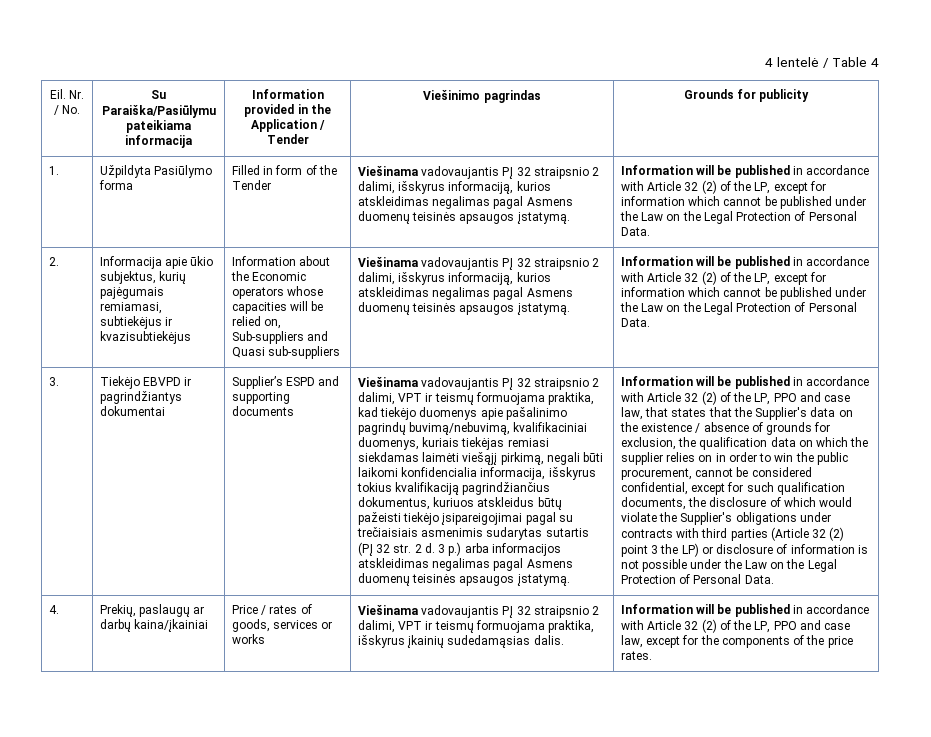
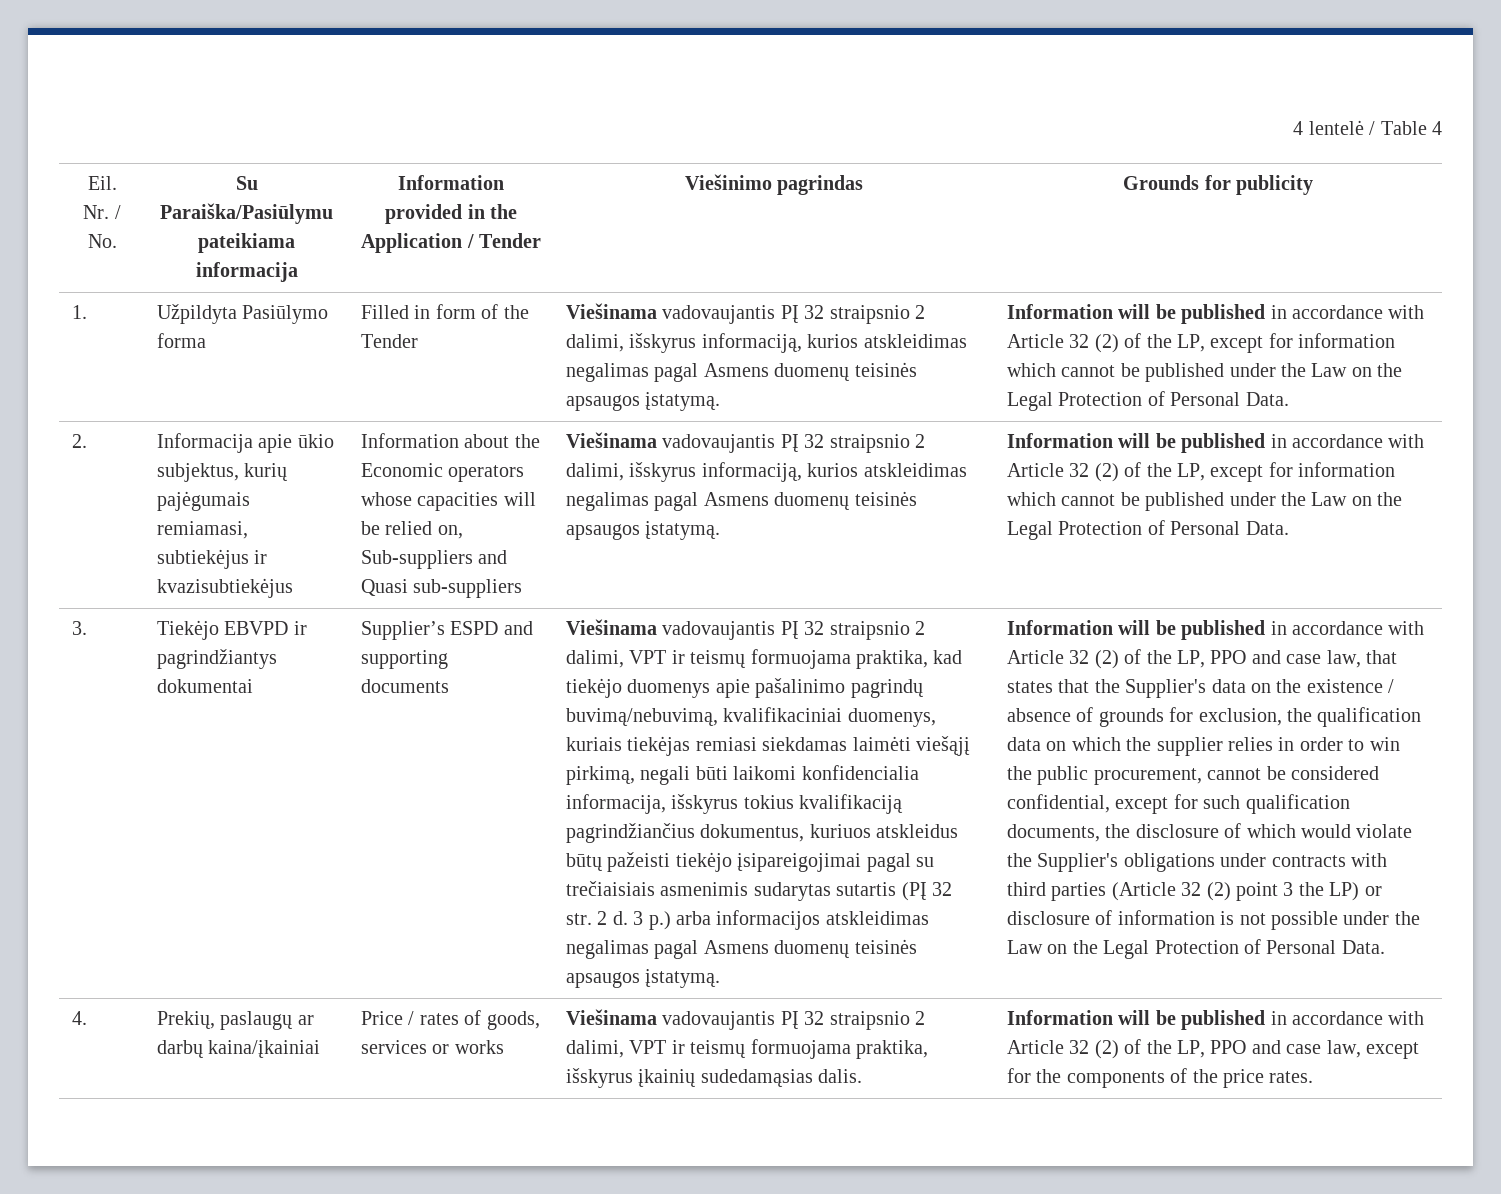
- Information will be published in accordance with Article 32 (2) of the LP, PPO and case law, that states that the Supplier's data on the existence / absence of grounds for exclusion, the qualification data on which the supplier relies on in order to win the public procurement, cannot be considered confidential, except for such qualification documents, the disclosure of which would violate the Supplier's obligations under contracts with third parties (Article 32 (2) point 3 the LP) or disclosure of information is not possible under the Law on the Legal Protection of Personal Data.
+ Information will be published in accordance with Article 32 (2) of the LP, PPO and case law, that states that the Supplier's data on the existence / absence of grounds for exclusion, the qualification data on which the supplier relies in order to win the public procurement, cannot be considered confidential, except for such qualification documents, the disclosure of which would violate the Supplier's obligations under contracts with third parties (Article 32 (2) point 3 the LP) or disclosure of information is not possible under the Law on the Legal Protection of Personal Data.

